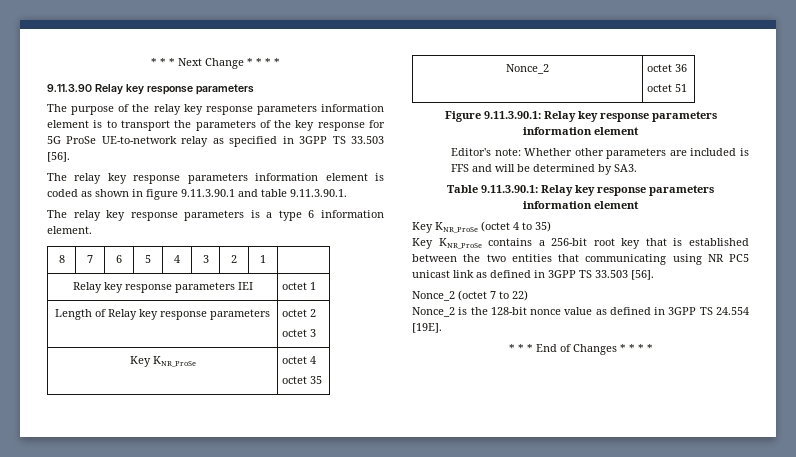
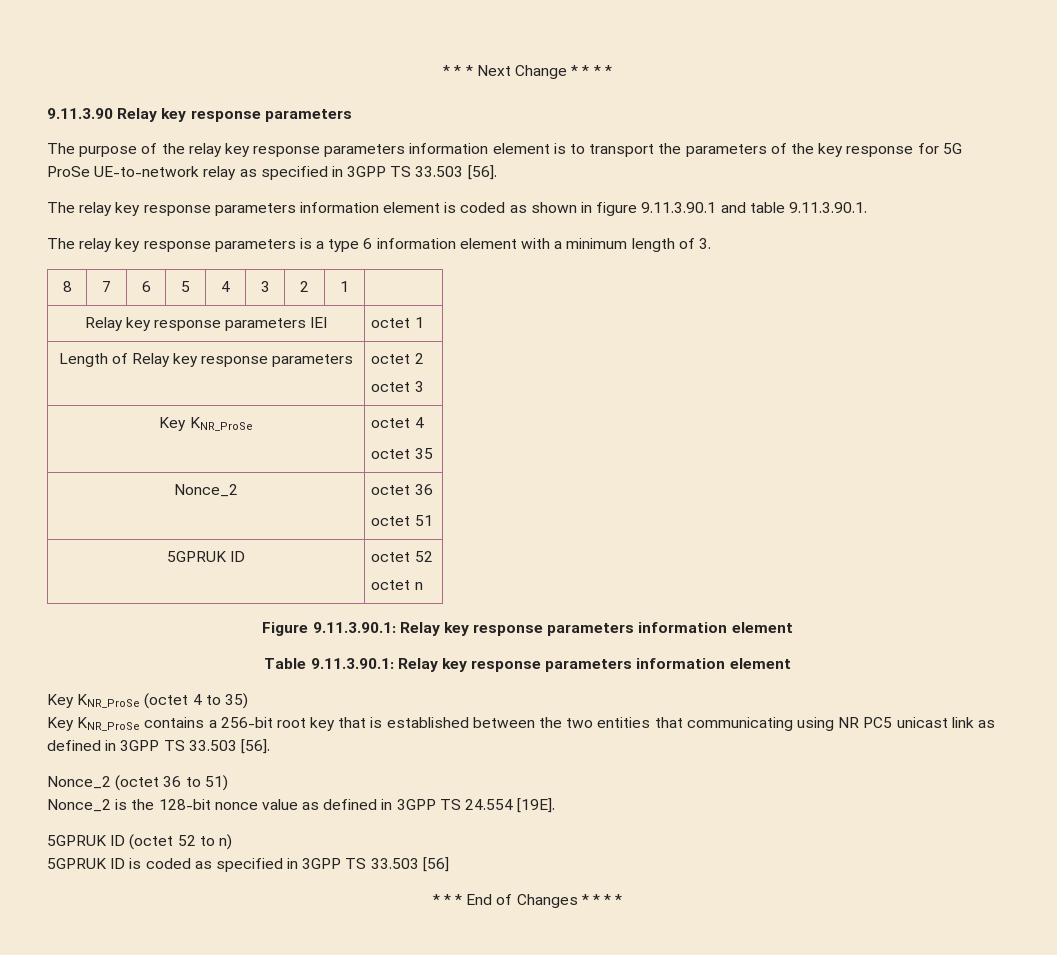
- The relay key response parameters is a type 6 information element.
+ The relay key response parameters is a type 6 information element with a minimum length of 3.
+ 5GPRUK ID | octet 52
+ octet n
- Editor's note: Whether other parameters are included is FFS and will be determined by SA3.
- Nonce_2 (octet 7 to 22)
+ Nonce_2 (octet 36 to 51)
+ 5GPRUK ID (octet 52 to n)
+ 5GPRUK ID is coded as specified in 3GPP TS 33.503 [56]

